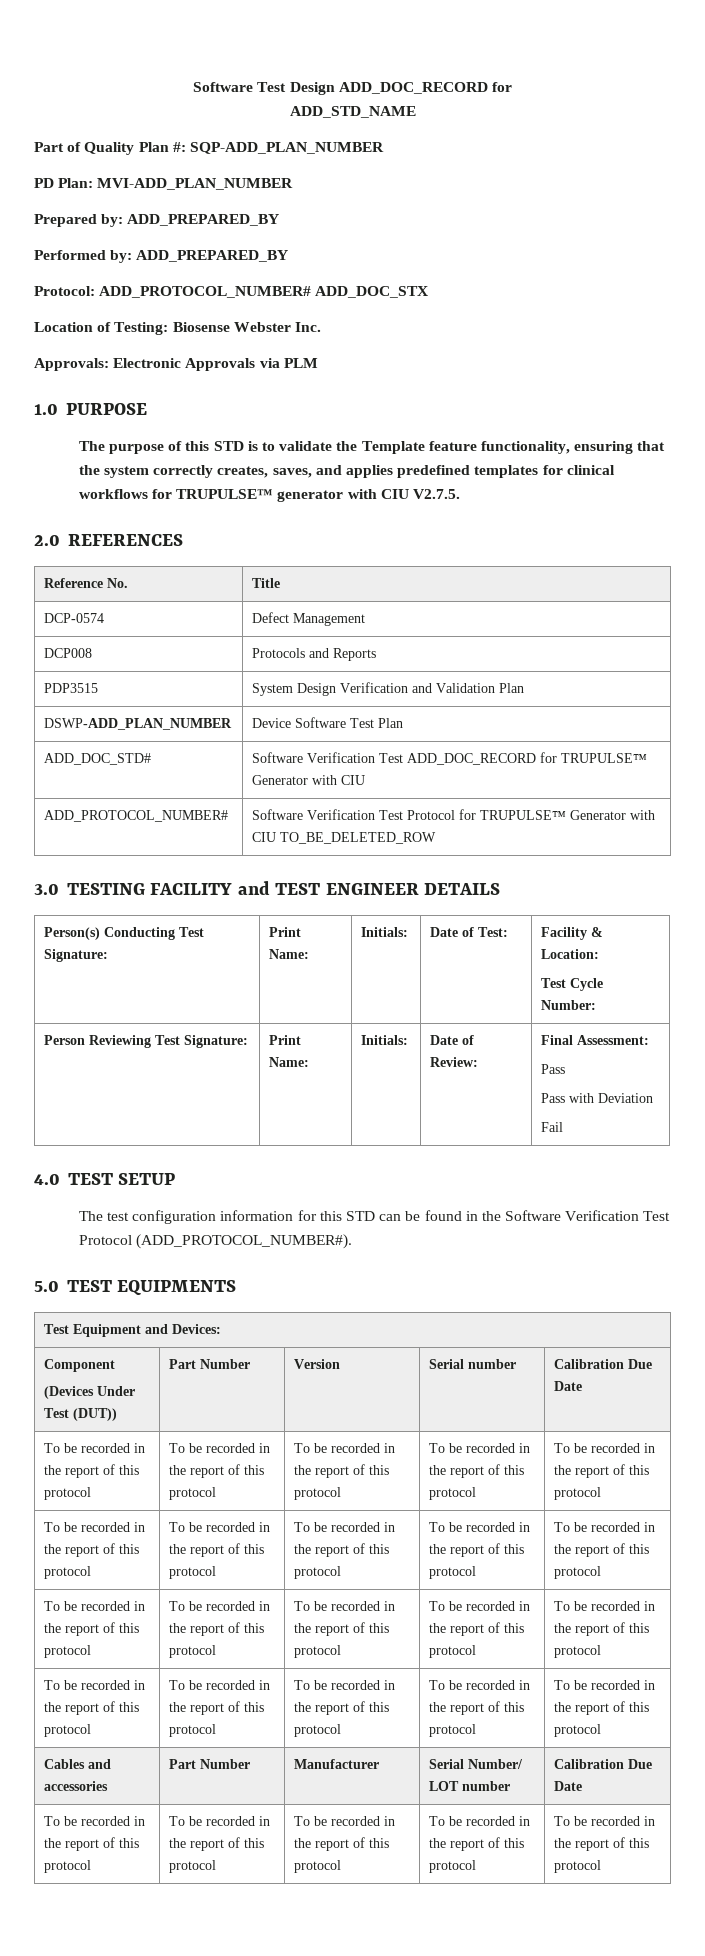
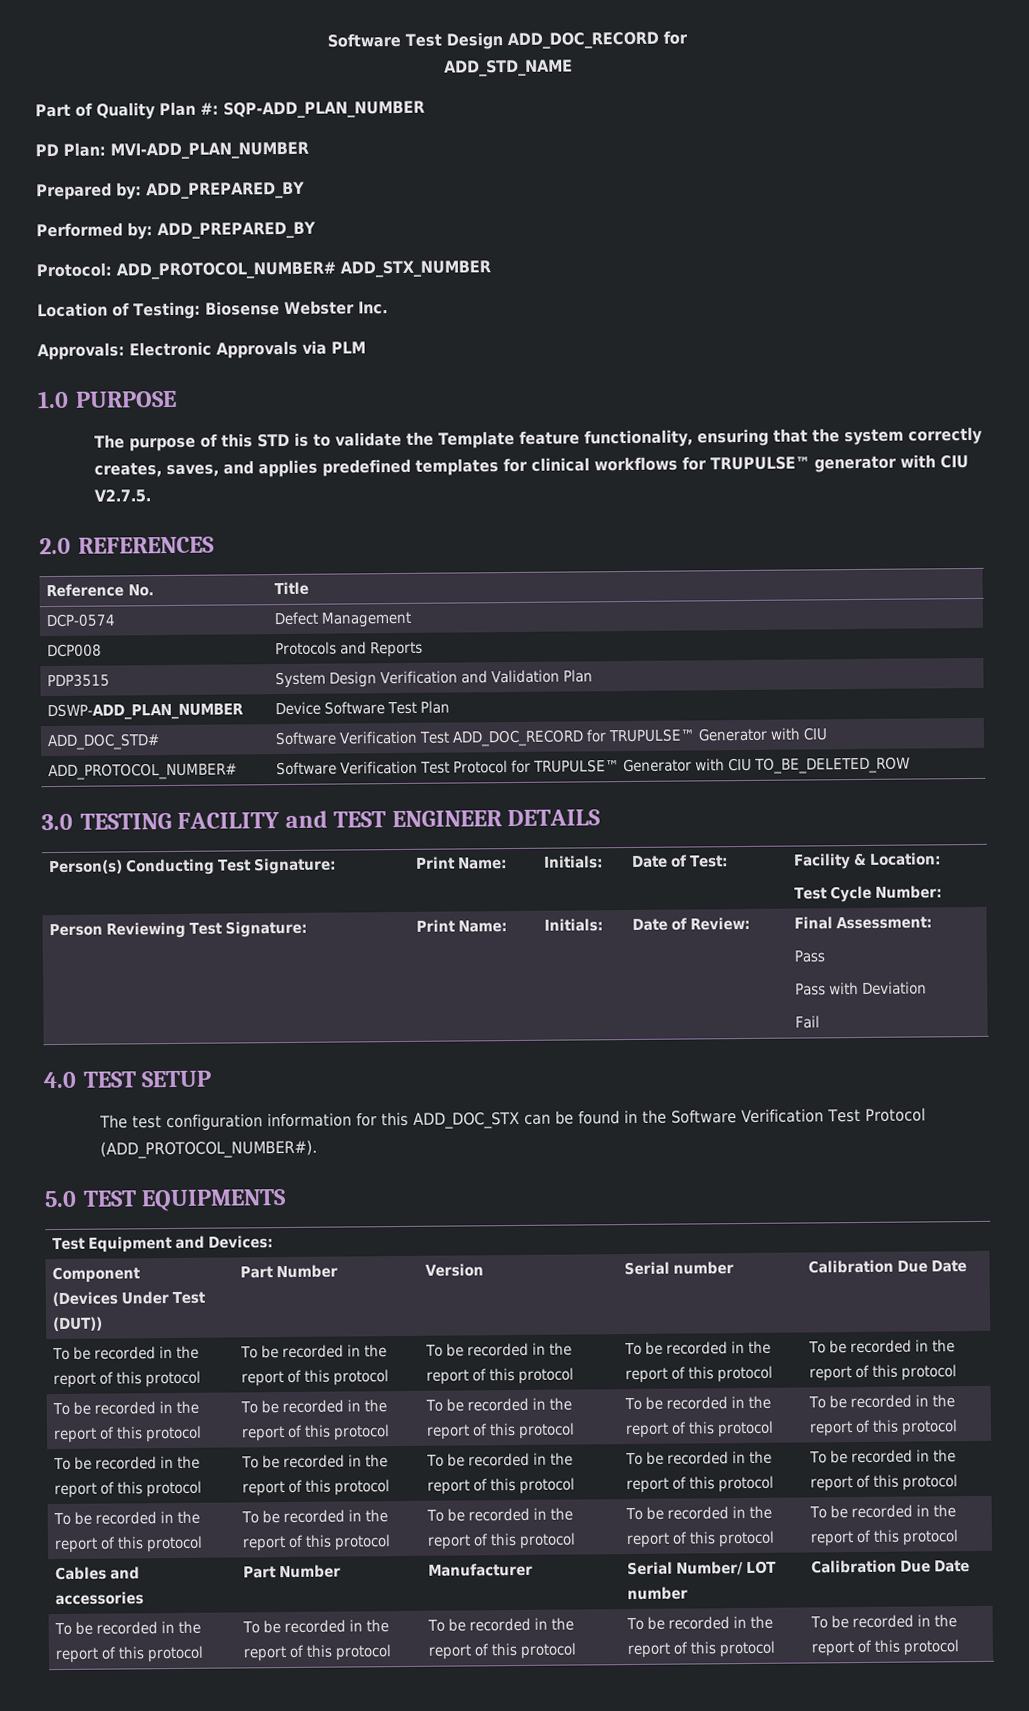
- Protocol: ADD_PROTOCOL_NUMBER# ADD_DOC_STX
+ Protocol: ADD_PROTOCOL_NUMBER# ADD_STX_NUMBER
- The test configuration information for this STD can be found in the Software Verification Test Protocol (ADD_PROTOCOL_NUMBER#).
+ The test configuration information for this ADD_DOC_STX can be found in the Software Verification Test Protocol (ADD_PROTOCOL_NUMBER#).

